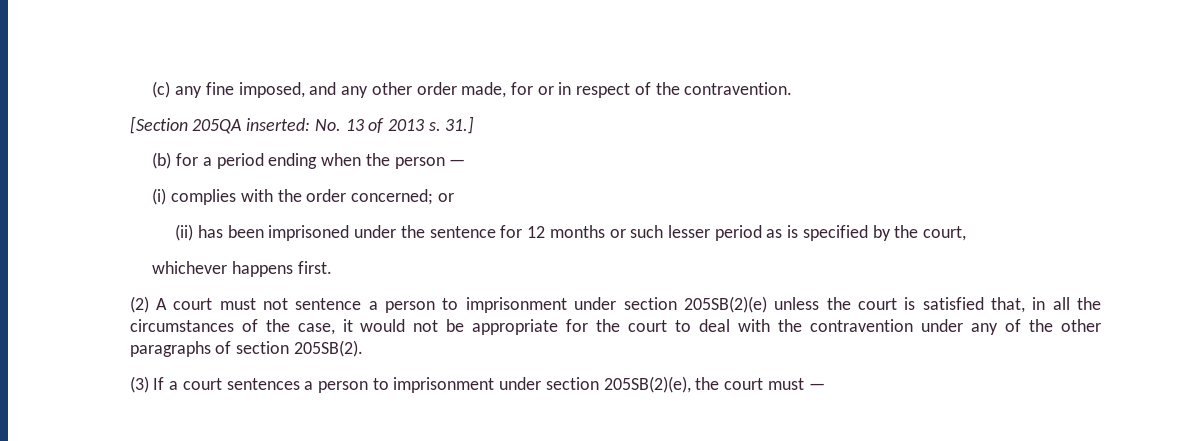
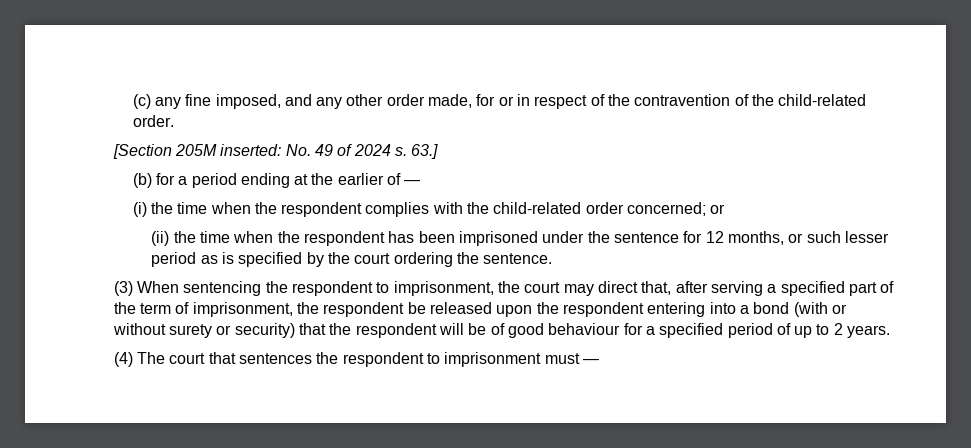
- (c) any fine imposed, and any other order made, for or in respect of the contravention.
+ (c) any fine imposed, and any other order made, for or in respect of the contravention of the child-related order.
- [Section 205QA inserted: No. 13 of 2013 s. 31.]
+ [Section 205M inserted: No. 49 of 2024 s. 63.]
- (b) for a period ending when the person —
- (i) complies with the order concerned; or
+ (b) for a period ending at the earlier of —
+ (i) the time when the respondent complies with the child-related order concerned; or
- (ii) has been imprisoned under the sentence for 12 months or such lesser period as is specified by the court,
- whichever happens first.
- (2) A court must not sentence a person to imprisonment under section 205SB(2)(e) unless the court is satisfied that, in all the circumstances of the case, it would not be appropriate for the court to deal with the contravention under any of the other paragraphs of section 205SB(2).
- (3) If a court sentences a person to imprisonment under section 205SB(2)(e), the court must —
+ (ii) the time when the respondent has been imprisoned under the sentence for 12 months, or such lesser period as is specified by the court ordering the sentence.
+ (3) When sentencing the respondent to imprisonment, the court may direct that, after serving a specified part of the term of imprisonment, the respondent be released upon the respondent entering into a bond (with or without surety or security) that the respondent will be of good behaviour for a specified period of up to 2 years.
+ (4) The court that sentences the respondent to imprisonment must —

